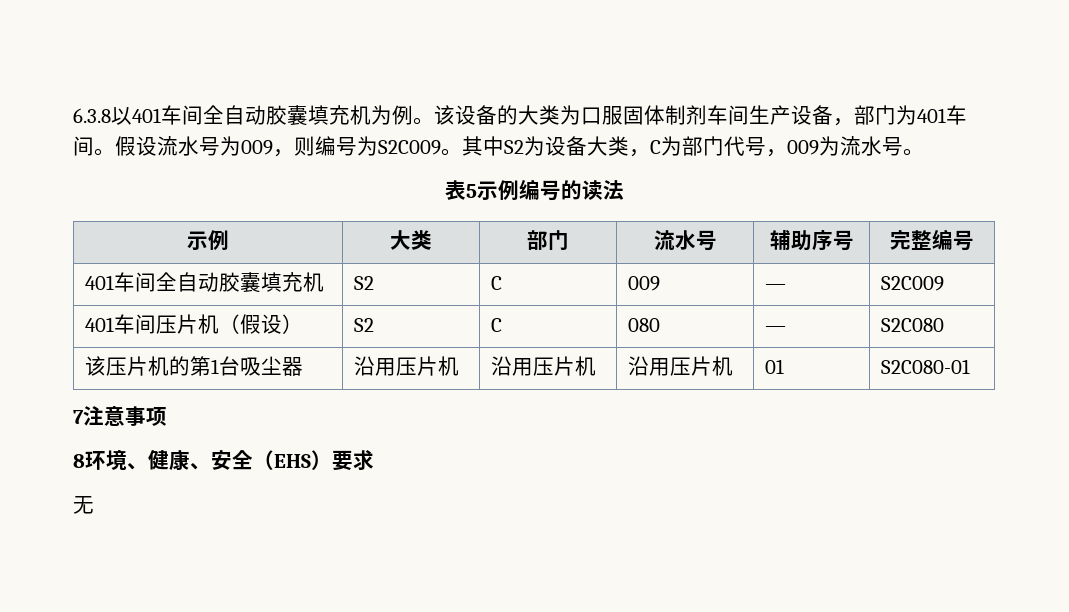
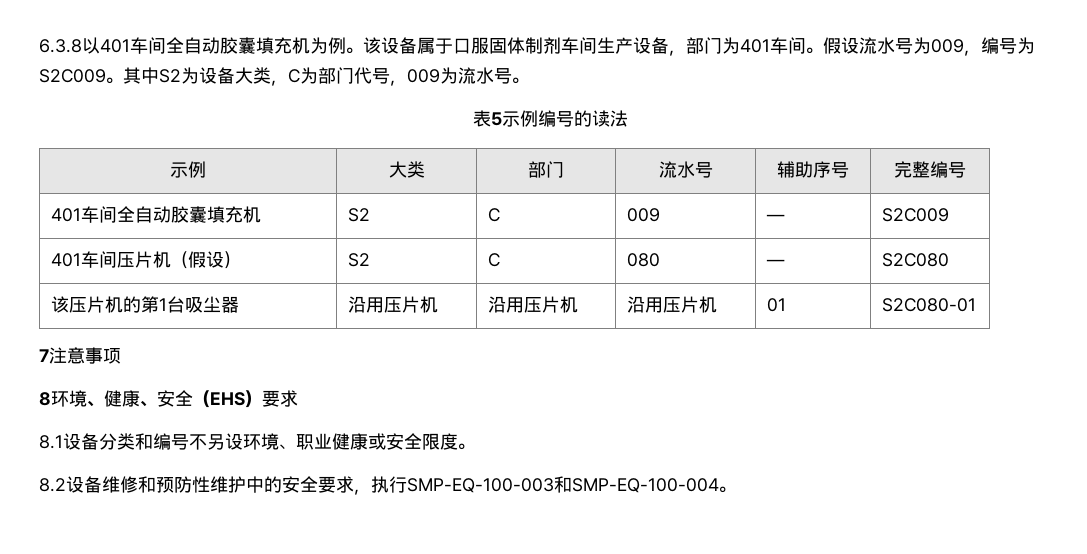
- 该设备的大类为口服固体制剂车间生产设备，部门为401车间。
+ 该设备属于口服固体制剂车间生产设备，部门为401车间。
- 假设流水号为009，则编号为S2C009。
+ 假设流水号为009，编号为S2C009。
- 无
+ 8.1设备分类和编号不另设环境、职业健康或安全限度。
+ 8.2设备维修和预防性维护中的安全要求，执行SMP-EQ-100-003和SMP-EQ-100-004。

